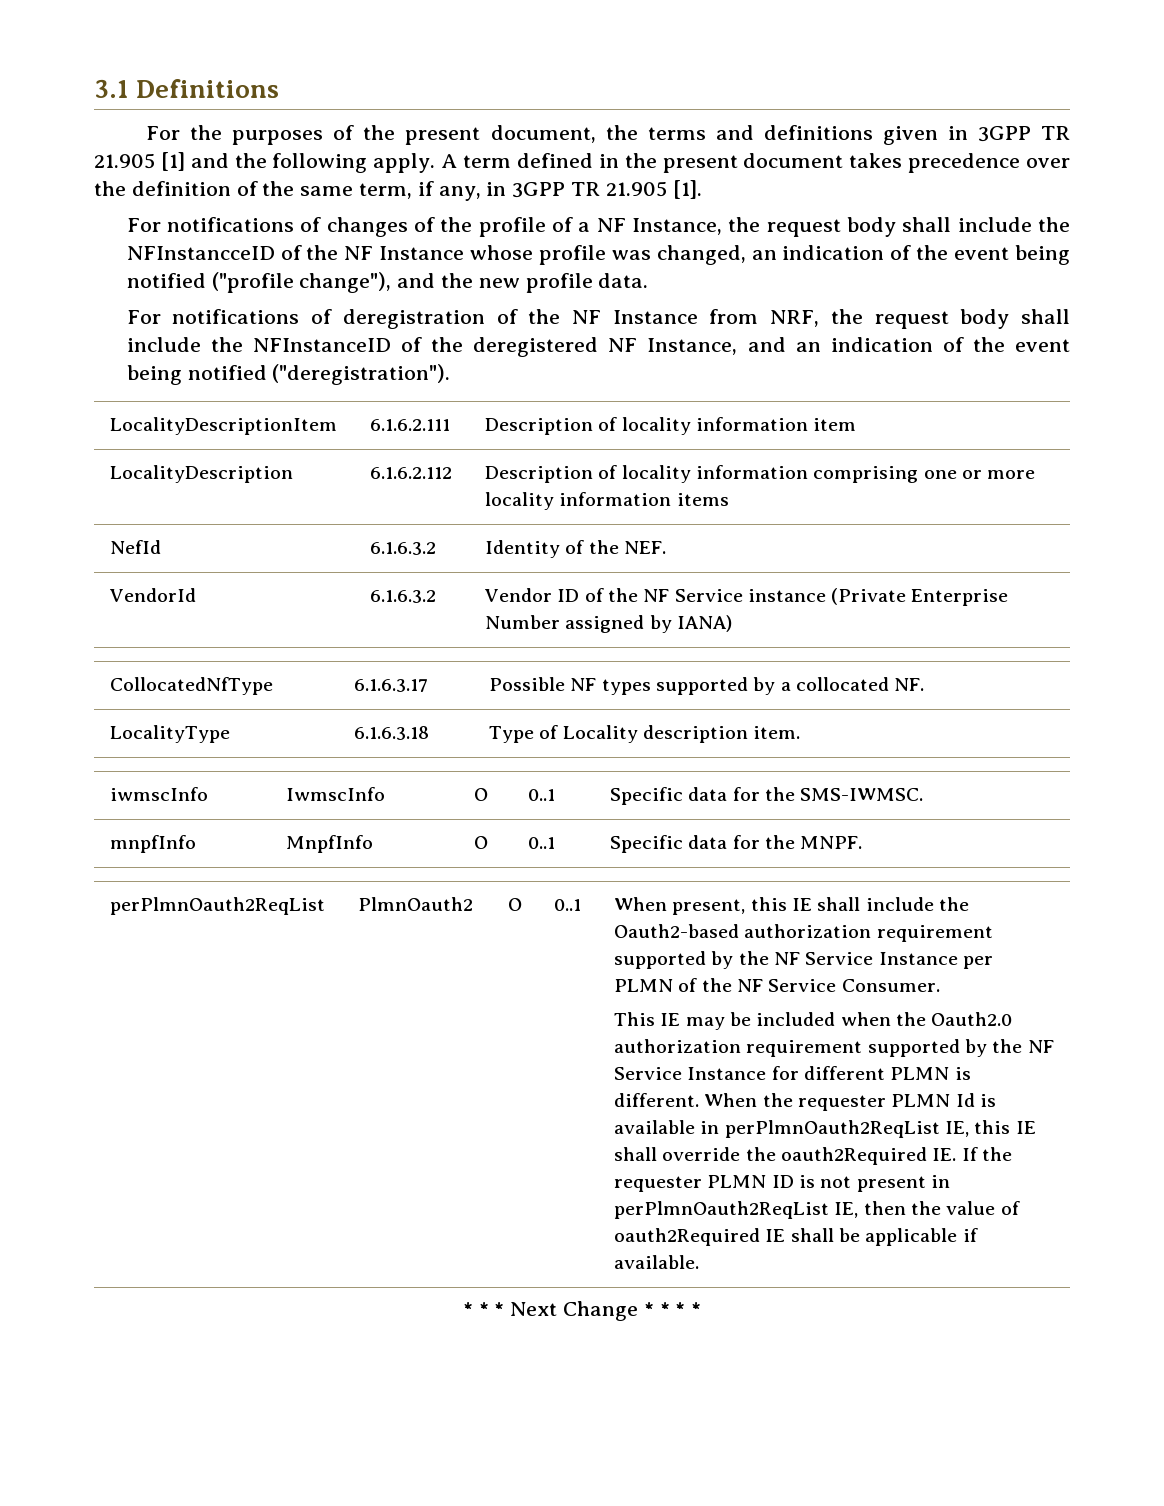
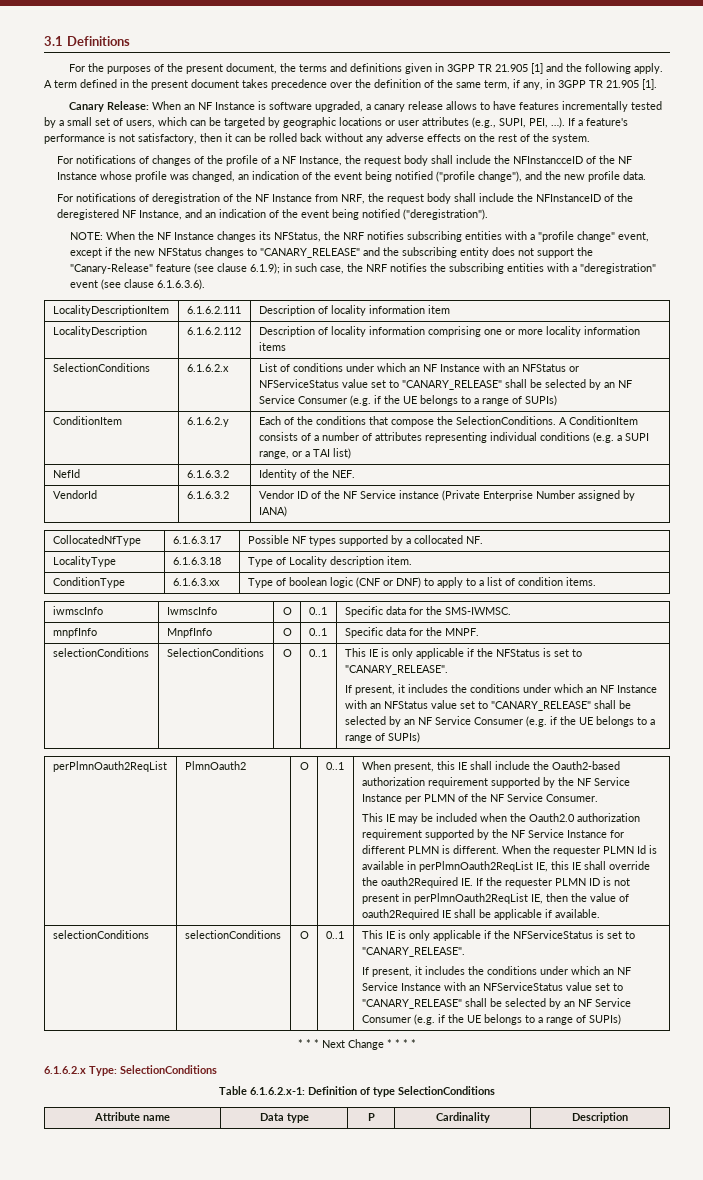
+ Canary Release: When an NF Instance is software upgraded, a canary release allows to have features incrementally tested by a small set of users, which can be targeted by geographic locations or user attributes (e.g., SUPI, PEI, …). If a feature's performance is not satisfactory, then it can be rolled back without any adverse effects on the rest of the system.
+ NOTE: When the NF Instance changes its NFStatus, the NRF notifies subscribing entities with a "profile change" event, except if the new NFStatus changes to "CANARY_RELEASE" and the subscribing entity does not support the "Canary-Release" feature (see clause 6.1.9); in such case, the NRF notifies the subscribing entities with a "deregistration" event (see clause 6.1.6.3.6).
+ SelectionConditions | 6.1.6.2.x | List of conditions under which an NF Instance with an NFStatus or NFServiceStatus value set to "CANARY_RELEASE" shall be selected by an NF Service Consumer (e.g. if the UE belongs to a range of SUPIs)
+ ConditionItem | 6.1.6.2.y | Each of the conditions that compose the SelectionConditions. A ConditionItem consists of a number of attributes representing individual conditions (e.g. a SUPI range, or a TAI list)
+ ConditionType | 6.1.6.3.xx | Type of boolean logic (CNF or DNF) to apply to a list of condition items.
+ selectionConditions | SelectionConditions | O | 0..1 | This IE is only applicable if the NFStatus is set to "CANARY_RELEASE".
+ If present, it includes the conditions under which an NF Instance with an NFStatus value set to "CANARY_RELEASE" shall be selected by an NF Service Consumer (e.g. if the UE belongs to a range of SUPIs)
+ selectionConditions | selectionConditions | O | 0..1 | This IE is only applicable if the NFServiceStatus is set to "CANARY_RELEASE".
+ If present, it includes the conditions under which an NF Service Instance with an NFServiceStatus value set to "CANARY_RELEASE" shall be selected by an NF Service Consumer (e.g. if the UE belongs to a range of SUPIs)
+ 6.1.6.2.x Type: SelectionConditions
+ Table 6.1.6.2.x-1: Definition of type SelectionConditions
+ Attribute name | Data type | P | Cardinality | Description

